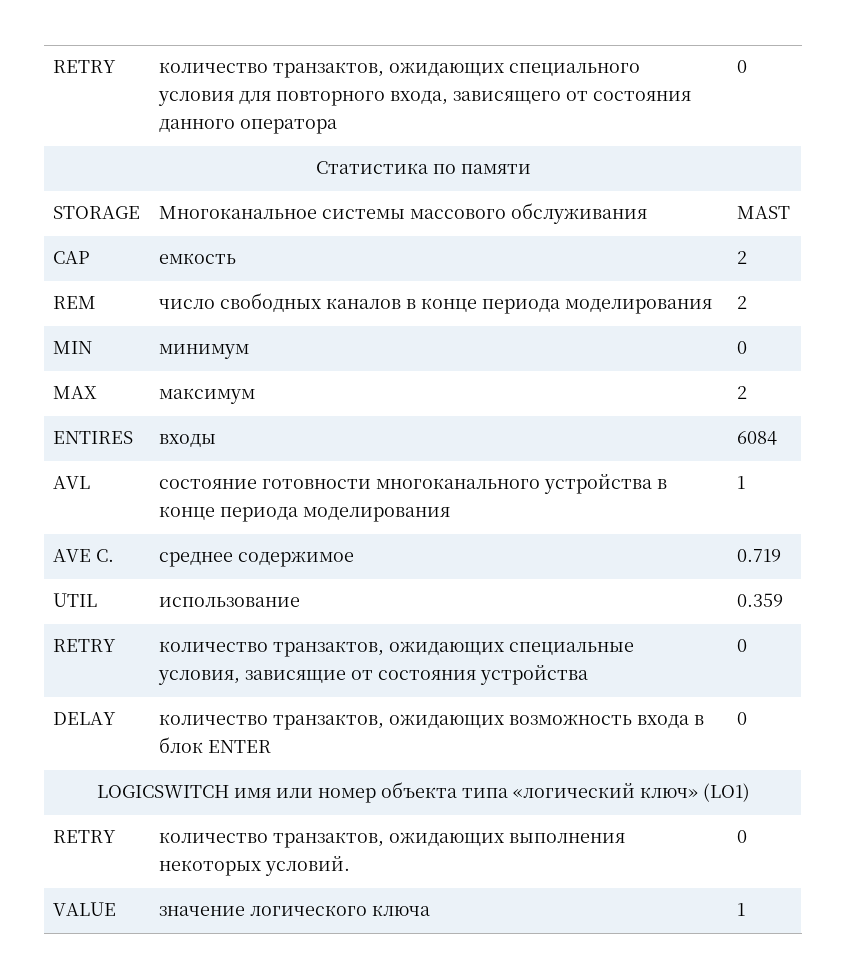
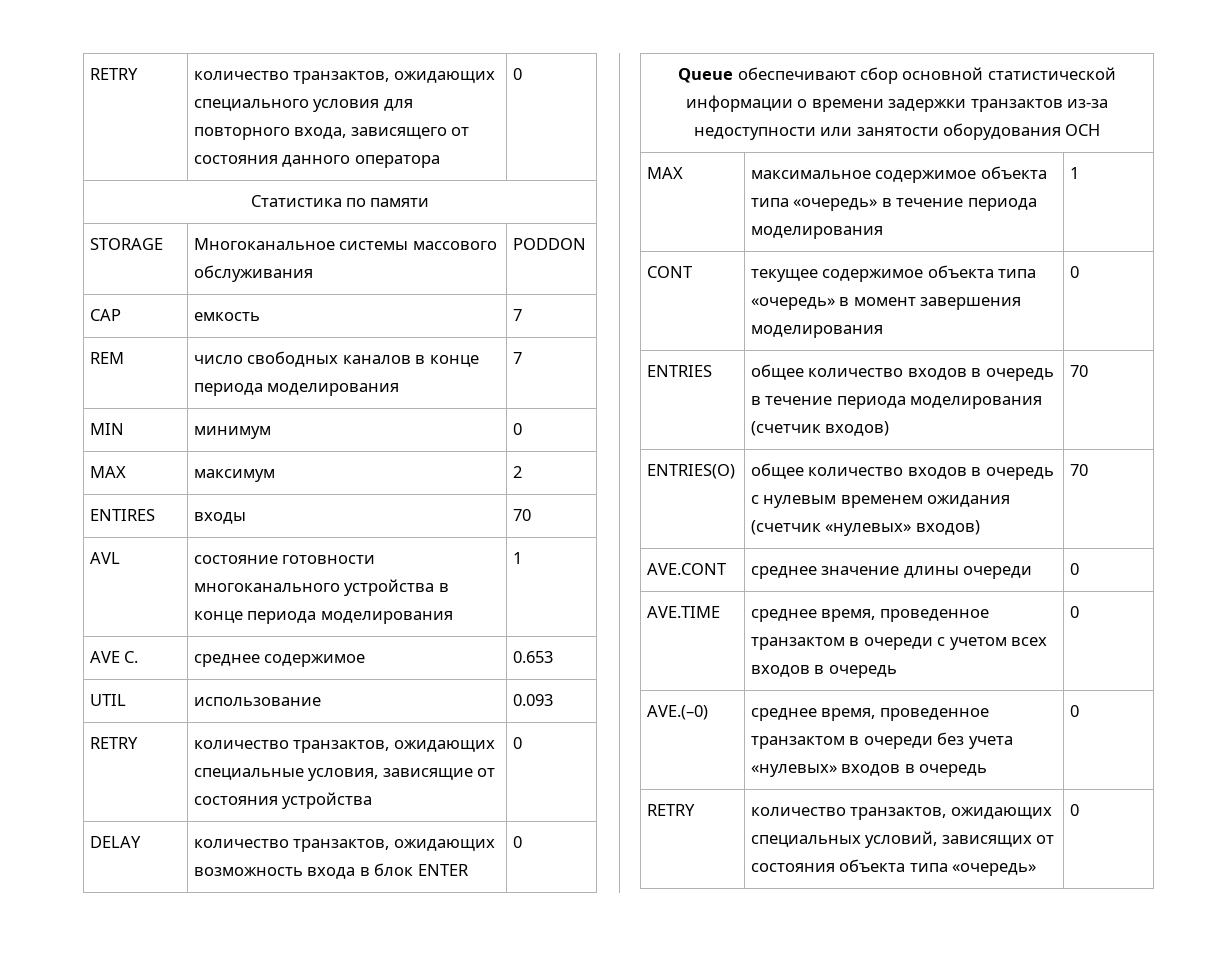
- STORAGE | Многоканальное системы массового обслуживания | MAST
+ STORAGE | Многоканальное системы массового обслуживания | PODDON
- CAP | емкость | 2
+ CAP | емкость | 7
- REM | число свободных каналов в конце периода моделирования | 2
+ REM | число свободных каналов в конце периода моделирования | 7
- ENTIRES | входы | 6084
+ ENTIRES | входы | 70
- AVE C. | среднее содержимое | 0.719
+ AVE C. | среднее содержимое | 0.653
- UTIL | использование | 0.359
+ UTIL | использование | 0.093
- LOGICSWITCH имя или номер объекта типа «логический ключ» (LO1)
- RETRY | количество транзактов, ожидающих выполнения некоторых условий. | 0
- VALUE | значение логического ключа | 1
+ Queue обеспечивают сбор основной статистической информации о времени задержки транзактов из-за недоступности или занятости оборудования OCH
+ MAX | максимальное содержимое объекта типа «очередь» в течение периода моделирования | 1
+ CONT | текущее содержимое объекта типа «очередь» в момент завершения моделирования | 0
+ ENTRIES | общее количество входов в очередь в течение периода моделирования (счетчик входов) | 70
+ ENTRIES(O) | общее количество входов в очередь с нулевым временем ожидания (счетчик «нулевых» входов) | 70
+ AVE.CONT | среднее значение длины очереди | 0
+ AVE.TIME | среднее время, проведенное транзактом в очереди с учетом всех входов в очередь | 0
+ AVE.(–0) | среднее время, проведенное транзактом в очереди без учета «нулевых» входов в очередь | 0
+ RETRY | количество транзактов, ожидающих специальных условий, зависящих от состояния объекта типа «очередь» | 0

